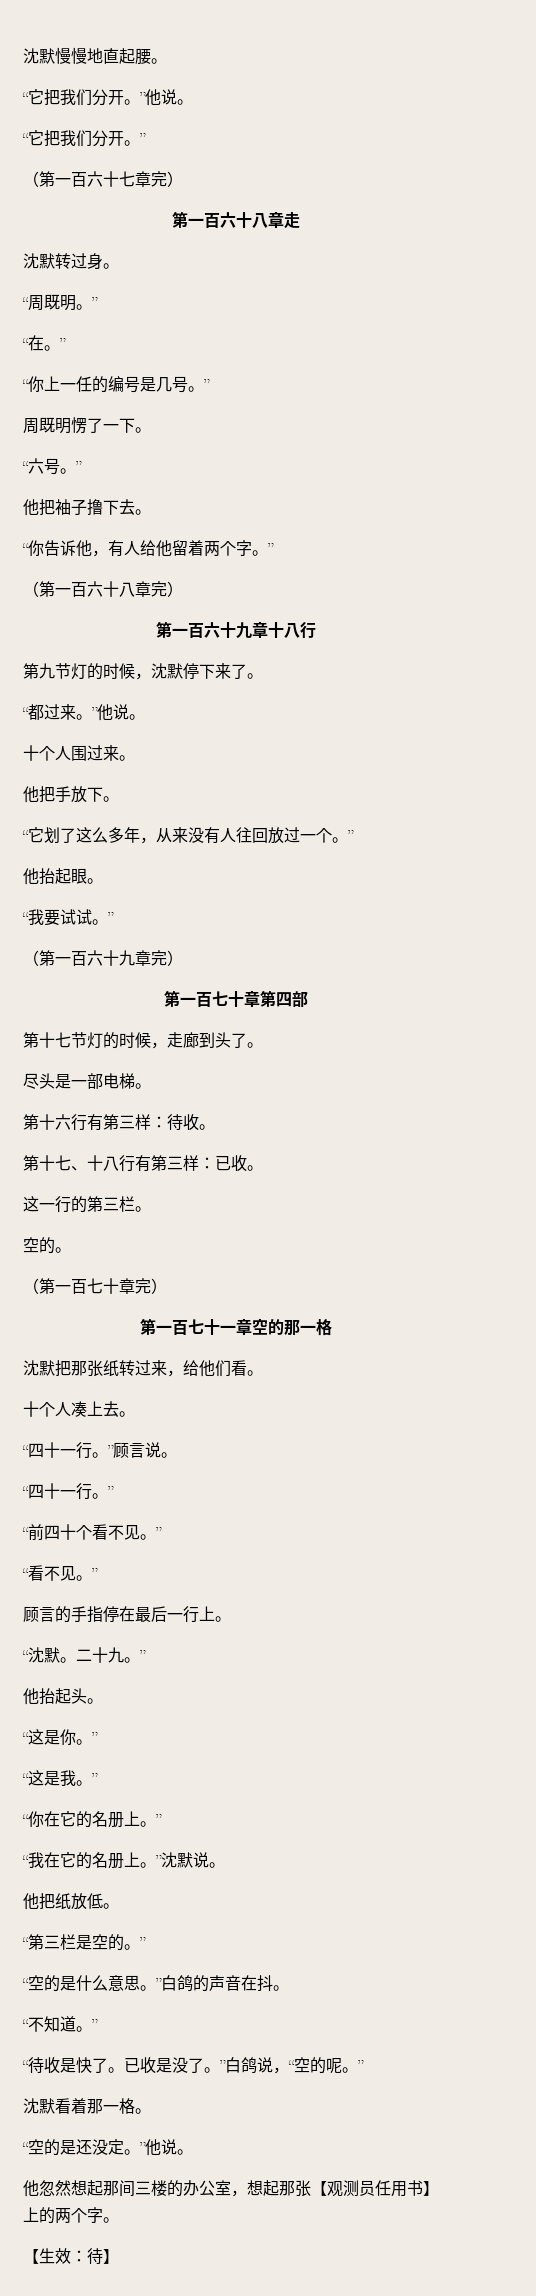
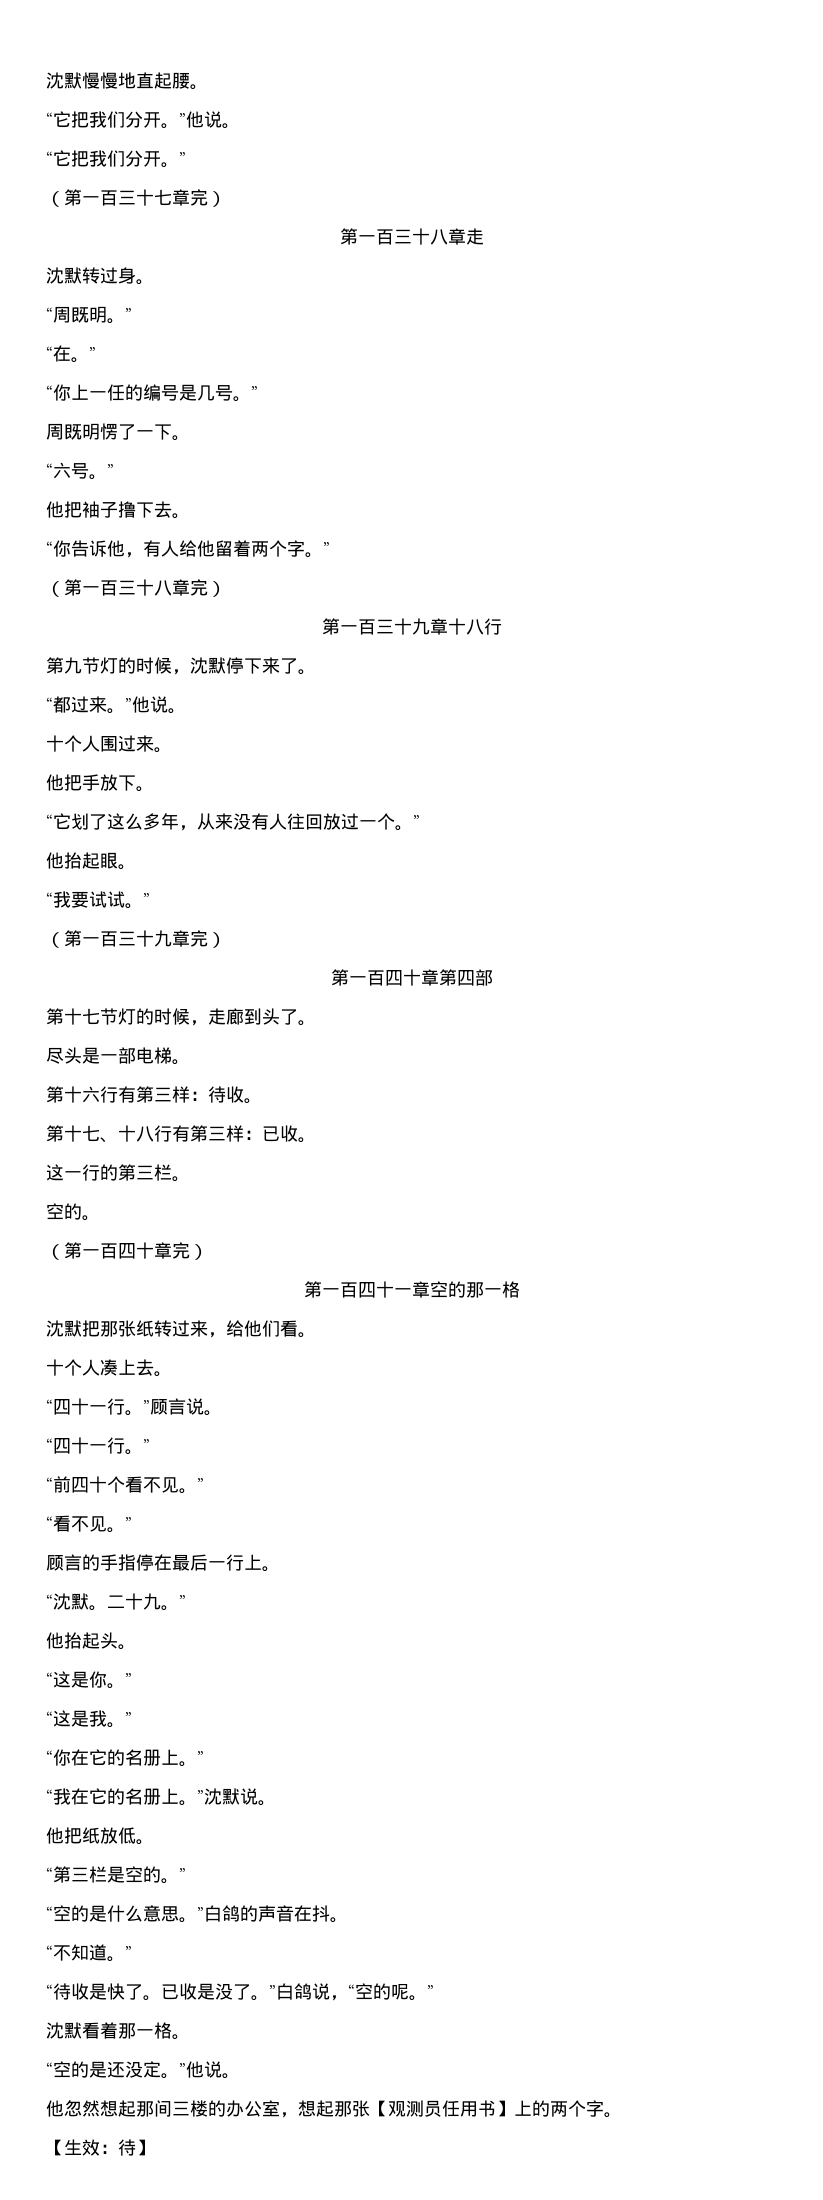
- （第一百六十七章完）
+ （第一百三十七章完）
- 第一百六十八章走
+ 第一百三十八章走
- （第一百六十八章完）
+ （第一百三十八章完）
- 第一百六十九章十八行
+ 第一百三十九章十八行
- （第一百六十九章完）
+ （第一百三十九章完）
- 第一百七十章第四部
+ 第一百四十章第四部
- （第一百七十章完）
+ （第一百四十章完）
- 第一百七十一章空的那一格
+ 第一百四十一章空的那一格

